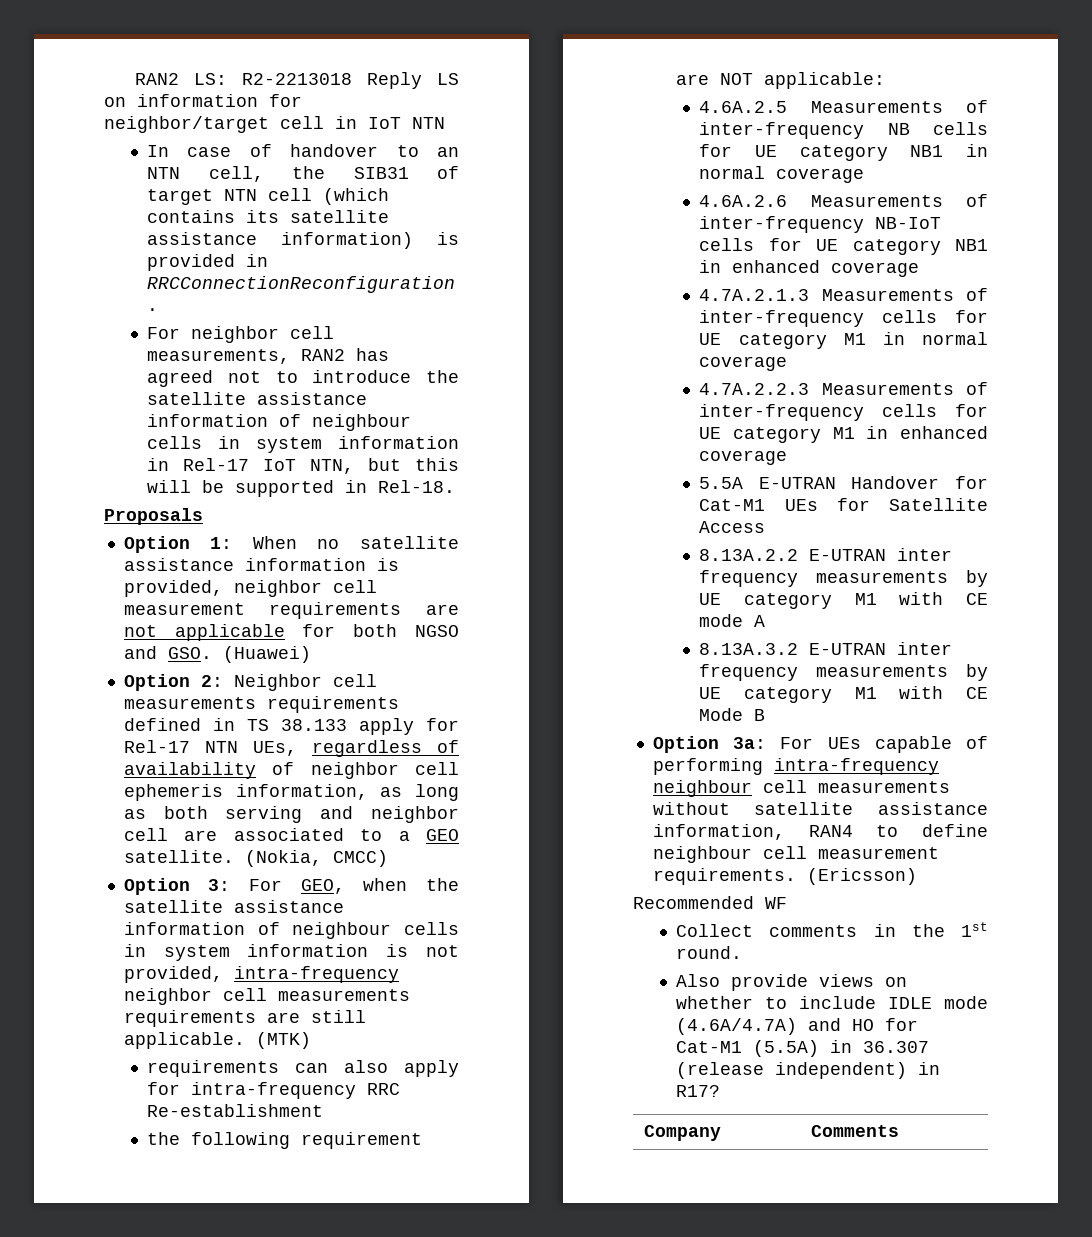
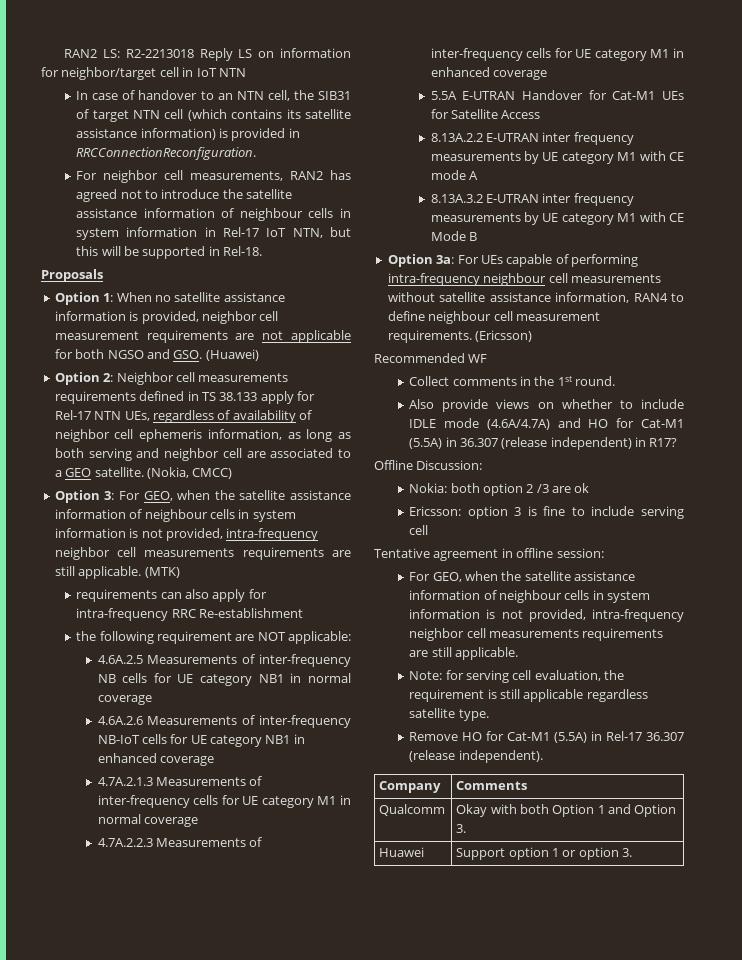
+ Offline Discussion:
+ Nokia: both option 2 /3 are ok
+ Ericsson: option 3 is fine to include serving cell
+ Tentative agreement in offline session:
+ For GEO, when the satellite assistance information of neighbour cells in system information is not provided, intra-frequency neighbor cell measurements requirements are still applicable.
+ Note: for serving cell evaluation, the requirement is still applicable regardless satellite type.
+ Remove HO for Cat-M1 (5.5A) in Rel-17 36.307 (release independent).
  Company | Comments
+ Qualcomm | Okay with both Option 1 and Option 3.
+ Huawei | Support option 1 or option 3.

